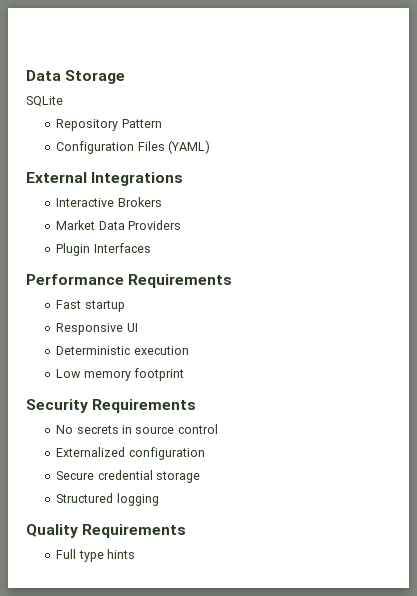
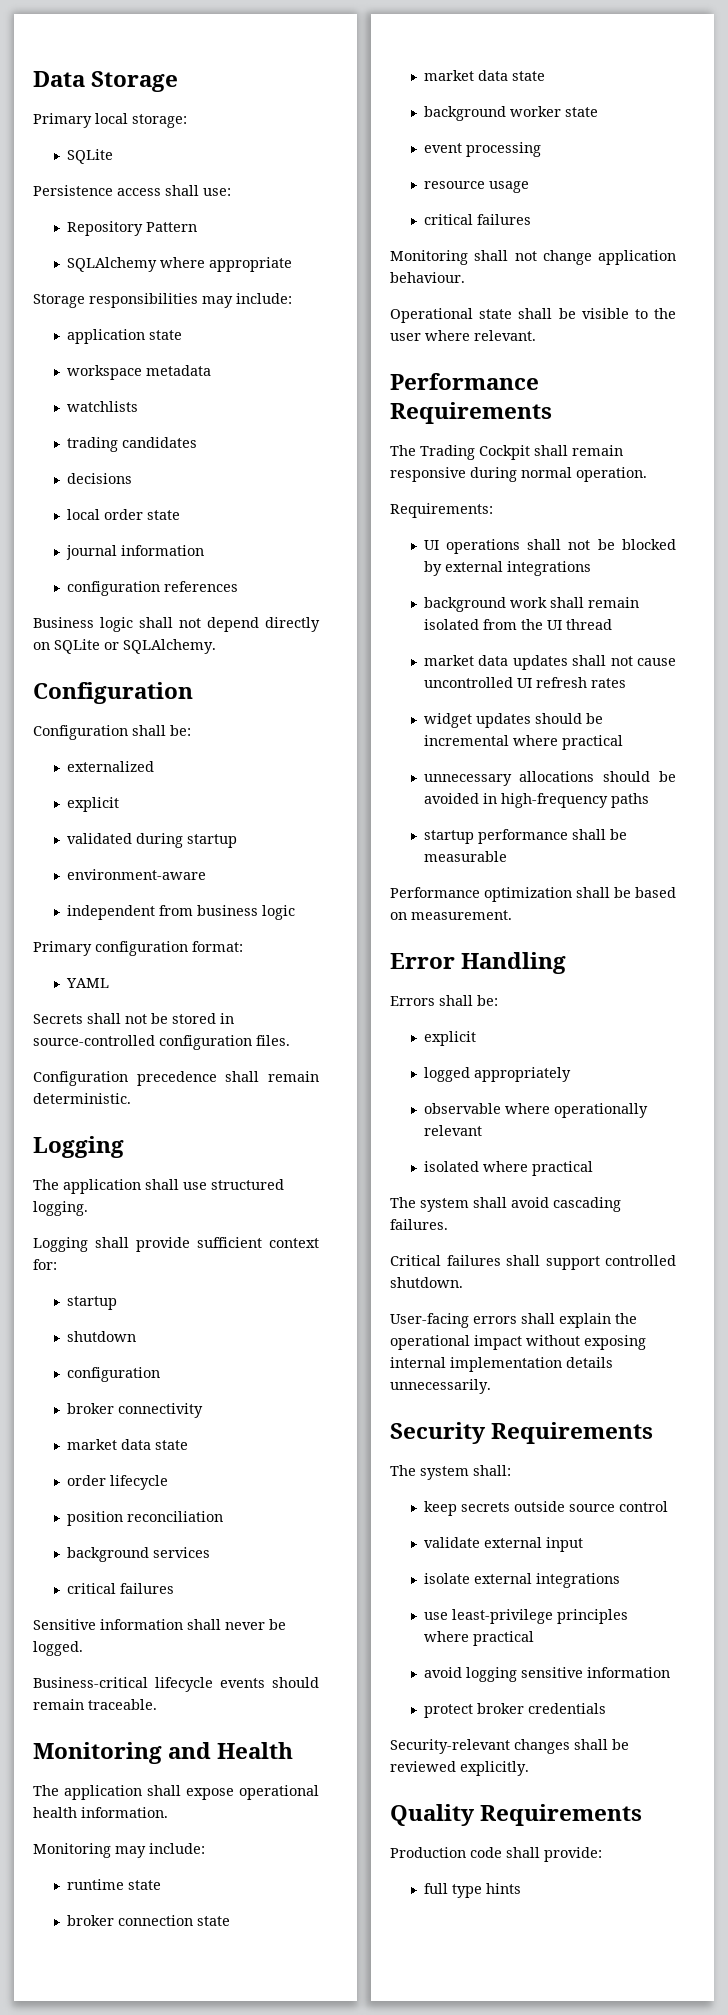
+ Primary local storage:
  SQLite
+ Persistence access shall use:
  Repository Pattern
- Configuration Files (YAML)
- External Integrations
- Interactive Brokers
- Market Data Providers
- Plugin Interfaces
+ SQLAlchemy where appropriate
+ Storage responsibilities may include:
+ application state
+ workspace metadata
+ watchlists
+ trading candidates
+ decisions
+ local order state
+ journal information
+ configuration references
+ Business logic shall not depend directly on SQLite or SQLAlchemy.
+ Configuration
+ Configuration shall be:
+ externalized
+ explicit
+ validated during startup
+ environment-aware
+ independent from business logic
+ Primary configuration format:
+ YAML
+ Secrets shall not be stored in source-controlled configuration files.
+ Configuration precedence shall remain deterministic.
+ Logging
+ The application shall use structured logging.
+ Logging shall provide sufficient context for:
+ startup
+ shutdown
+ configuration
+ broker connectivity
+ market data state
+ order lifecycle
+ position reconciliation
+ background services
+ critical failures
+ Sensitive information shall never be logged.
+ Business-critical lifecycle events should remain traceable.
+ Monitoring and Health
+ The application shall expose operational health information.
+ Monitoring may include:
+ runtime state
+ broker connection state
+ market data state
+ background worker state
+ event processing
+ resource usage
+ critical failures
+ Monitoring shall not change application behaviour.
+ Operational state shall be visible to the user where relevant.
  Performance Requirements
- Fast startup
- Responsive UI
- Deterministic execution
- Low memory footprint
+ The Trading Cockpit shall remain responsive during normal operation.
+ Requirements:
+ UI operations shall not be blocked by external integrations
+ background work shall remain isolated from the UI thread
+ market data updates shall not cause uncontrolled UI refresh rates
+ widget updates should be incremental where practical
+ unnecessary allocations should be avoided in high-frequency paths
+ startup performance shall be measurable
+ Performance optimization shall be based on measurement.
+ Error Handling
+ Errors shall be:
+ explicit
+ logged appropriately
+ observable where operationally relevant
+ isolated where practical
+ The system shall avoid cascading failures.
+ Critical failures shall support controlled shutdown.
+ User-facing errors shall explain the operational impact without exposing internal implementation details unnecessarily.
  Security Requirements
- No secrets in source control
- Externalized configuration
- Secure credential storage
- Structured logging
+ The system shall:
+ keep secrets outside source control
+ validate external input
+ isolate external integrations
+ use least-privilege principles where practical
+ avoid logging sensitive information
+ protect broker credentials
+ Security-relevant changes shall be reviewed explicitly.
  Quality Requirements
- Full type hints
+ Production code shall provide:
+ full type hints

